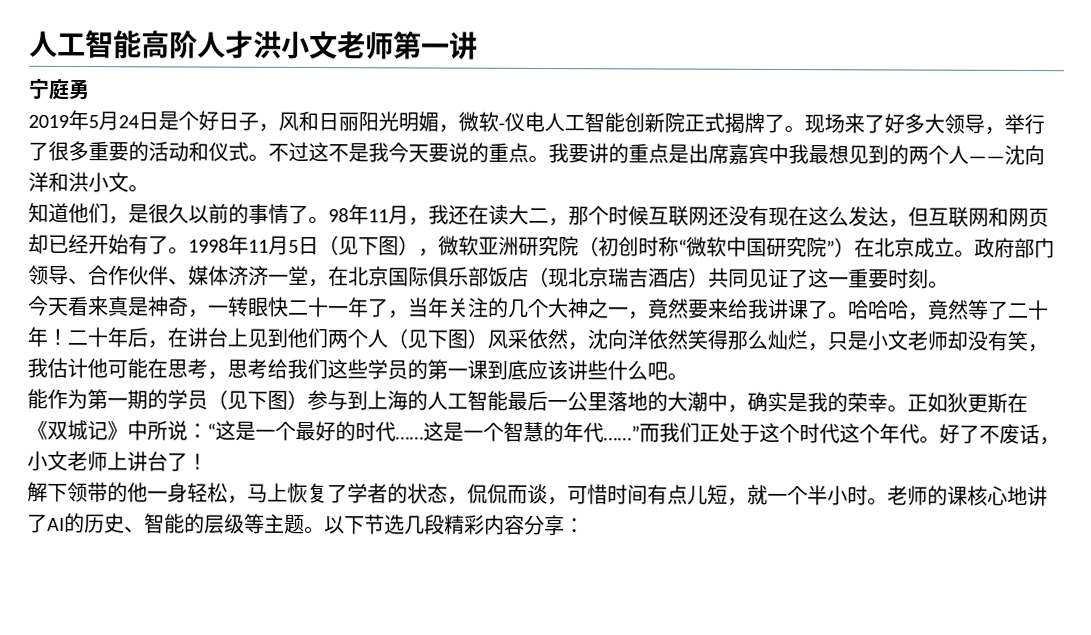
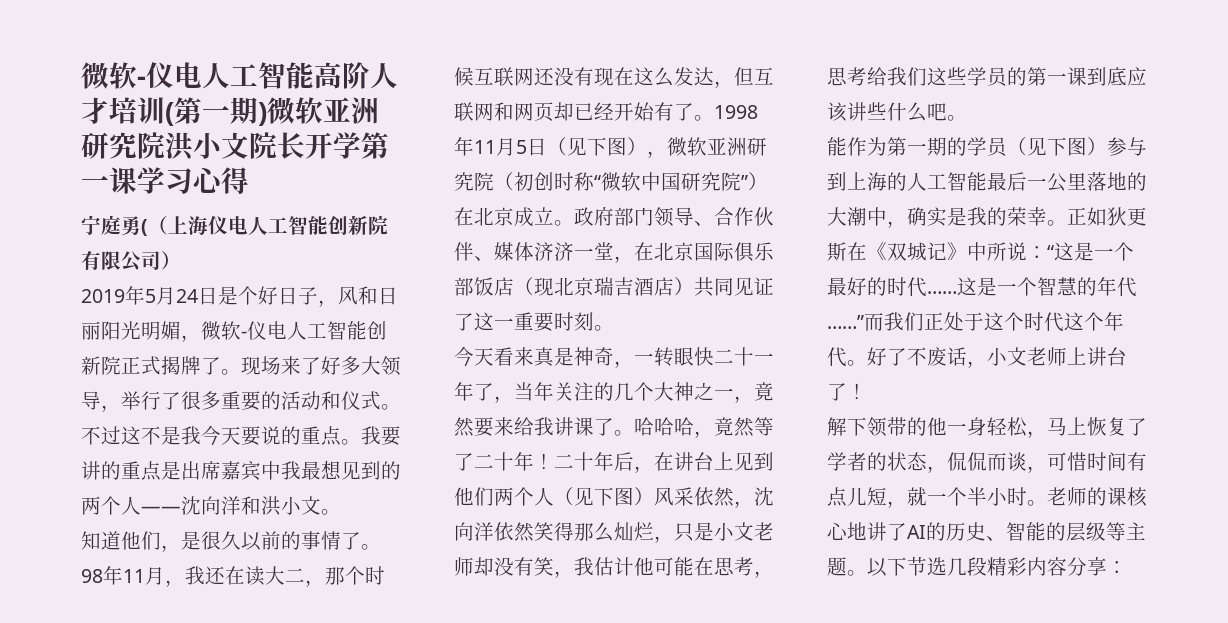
- 人工智能高阶人才洪小文老师第一讲
- 宁庭勇
+ 微软-仪电人工智能高阶人才培训(第一期)微软亚洲研究院洪小文院长开学第一课学习心得
+ 宁庭勇(（上海仪电人工智能创新院有限公司）

